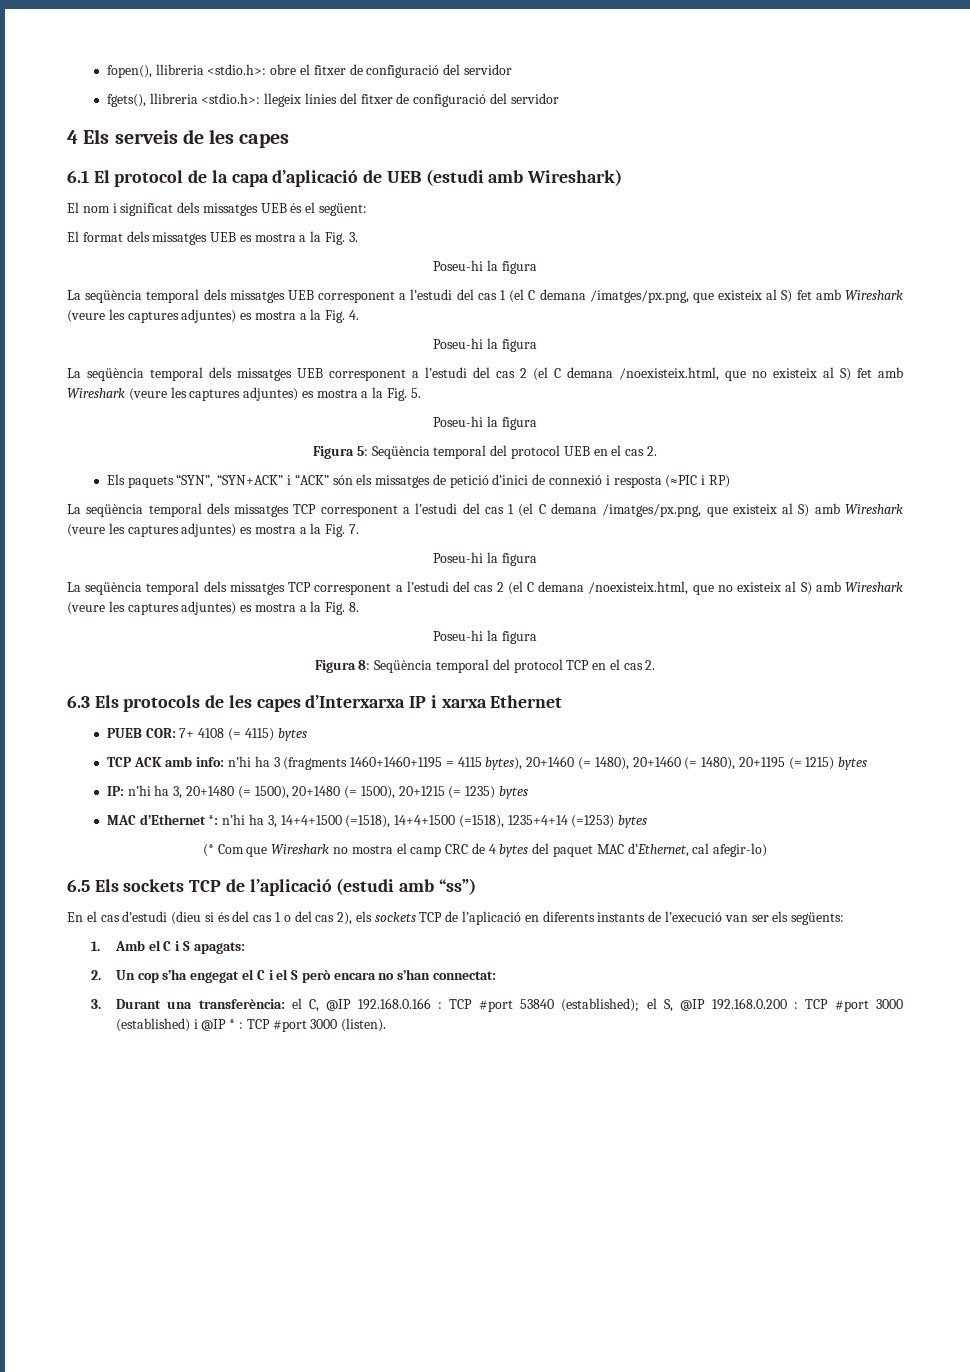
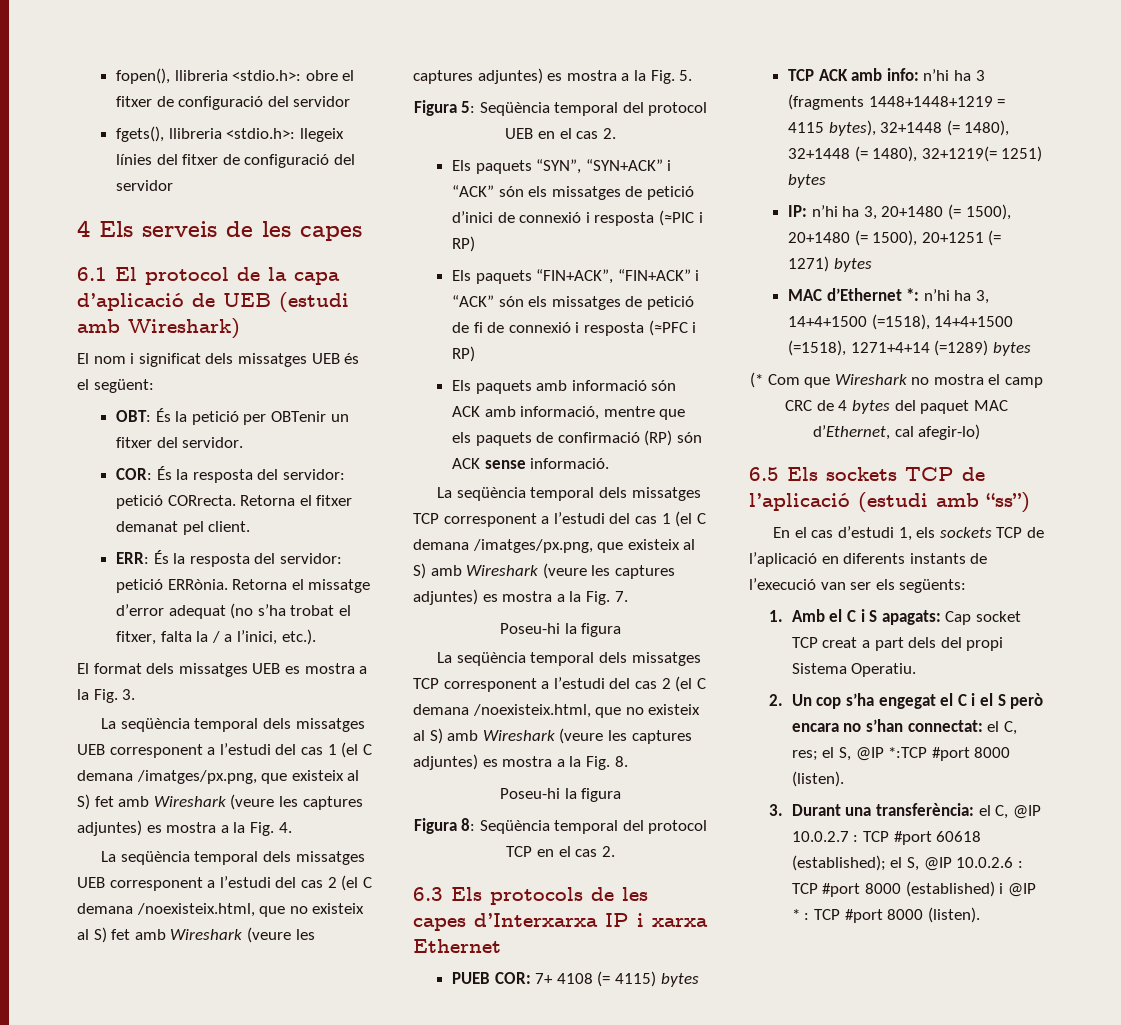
+ OBT: És la petició per OBTenir un fitxer del servidor.
+ COR: És la resposta del servidor: petició CORrecta. Retorna el fitxer demanat pel client.
+ ERR: És la resposta del servidor: petició ERRònia. Retorna el missatge d’error adequat (no s’ha trobat el fitxer, falta la / a l’inici, etc.).
  El format dels missatges UEB es mostra a la Fig. 3.
- Poseu-hi la figura
  La seqüència temporal dels missatges UEB corresponent a l’estudi del cas 1 (el C demana /imatges/px.png, que existeix al S) fet amb Wireshark (veure les captures adjuntes) es mostra a la Fig. 4.
- Poseu-hi la figura
  La seqüència temporal dels missatges UEB corresponent a l’estudi del cas 2 (el C demana /noexisteix.html, que no existeix al S) fet amb Wireshark (veure les captures adjuntes) es mostra a la Fig. 5.
- Poseu-hi la figura
+ Els paquets “FIN+ACK”, “FIN+ACK” i “ACK” són els missatges de petició de fi de connexió i resposta (≈PFC i RP)
+ Els paquets amb informació són ACK amb informació, mentre que els paquets de confirmació (RP) són ACK sense informació.
- TCP ACK amb info: n’hi ha 3 (fragments 1460+1460+1195 = 4115 bytes), 20+1460 (= 1480), 20+1460 (= 1480), 20+1195 (= 1215) bytes
+ TCP ACK amb info: n’hi ha 3 (fragments 1448+1448+1219 = 4115 bytes), 32+1448 (= 1480), 32+1448 (= 1480), 32+1219(= 1251) bytes
- IP: n’hi ha 3, 20+1480 (= 1500), 20+1480 (= 1500), 20+1215 (= 1235) bytes
+ IP: n’hi ha 3, 20+1480 (= 1500), 20+1480 (= 1500), 20+1251 (= 1271) bytes
- MAC d’Ethernet *: n’hi ha 3, 14+4+1500 (=1518), 14+4+1500 (=1518), 1235+4+14 (=1253) bytes
+ MAC d’Ethernet *: n’hi ha 3, 14+4+1500 (=1518), 14+4+1500 (=1518), 1271+4+14 (=1289) bytes
- En el cas d’estudi (dieu si és del cas 1 o del cas 2), els sockets TCP de l’aplicació en diferents instants de l’execució van ser els següents:
+ En el cas d’estudi 1, els sockets TCP de l’aplicació en diferents instants de l’execució van ser els següents:
- 1. Amb el C i S apagats:
+ 1. Amb el C i S apagats: Cap socket TCP creat a part dels del propi Sistema Operatiu.
- 2. Un cop s’ha engegat el C i el S però encara no s’han connectat:
+ 2. Un cop s’ha engegat el C i el S però encara no s’han connectat: el C, res; el S, @IP *:TCP #port 8000 (listen).
- 3. Durant una transferència: el C, @IP 192.168.0.166 : TCP #port 53840 (established); el S, @IP 192.168.0.200 : TCP #port 3000 (established) i @IP * : TCP #port 3000 (listen).
+ 3. Durant una transferència: el C, @IP 10.0.2.7 : TCP #port 60618 (established); el S, @IP 10.0.2.6 : TCP #port 8000 (established) i @IP * : TCP #port 8000 (listen).

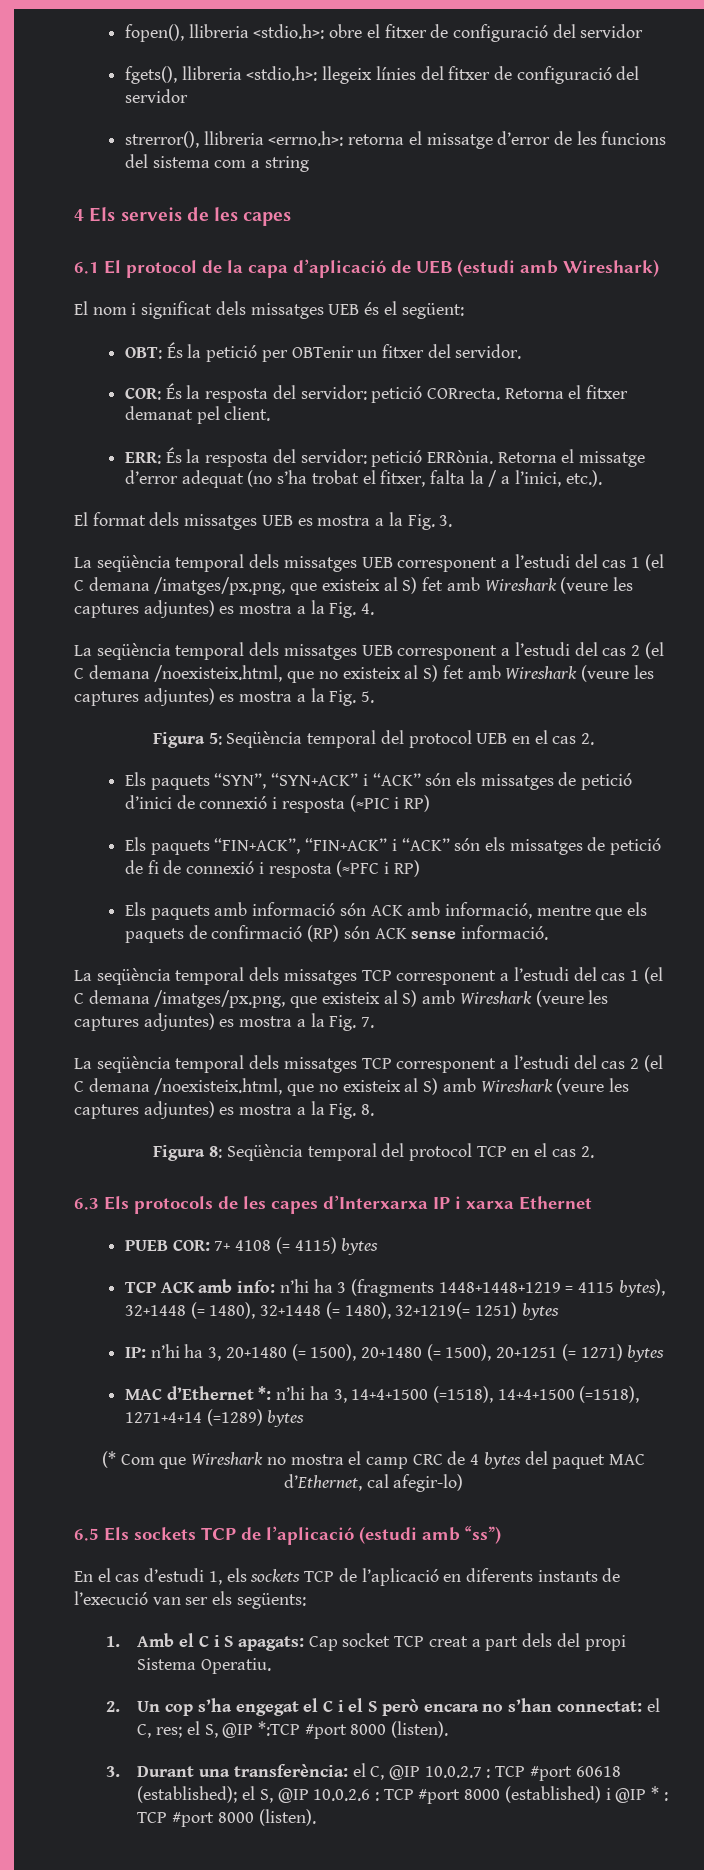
+ strerror(), llibreria <errno.h>: retorna el missatge d’error de les funcions del sistema com a string
  La seqüència temporal dels missatges TCP corresponent a l’estudi del cas 1 (el C demana /imatges/px.png, que existeix al S) amb Wireshark (veure les captures adjuntes) es mostra a la Fig. 7.
- Poseu-hi la figura
  La seqüència temporal dels missatges TCP corresponent a l’estudi del cas 2 (el C demana /noexisteix.html, que no existeix al S) amb Wireshark (veure les captures adjuntes) es mostra a la Fig. 8.
- Poseu-hi la figura

